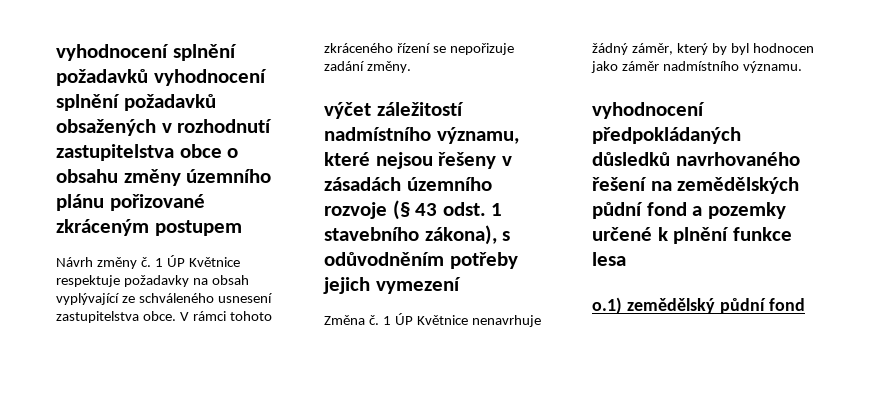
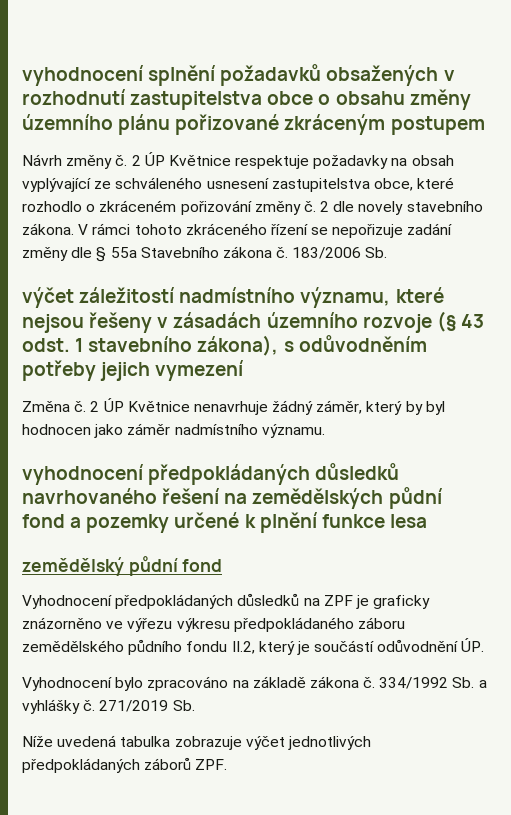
- vyhodnocení splnění požadavků vyhodnocení splnění požadavků obsažených v rozhodnutí zastupitelstva obce o obsahu změny územního plánu pořizované zkráceným postupem
+ vyhodnocení splnění požadavků obsažených v rozhodnutí zastupitelstva obce o obsahu změny územního plánu pořizované zkráceným postupem
- 1 ÚP Květnice respektuje požadavky na obsah vyplývající ze schváleného usnesení zastupitelstva obce.
+ 2 ÚP Květnice respektuje požadavky na obsah vyplývající ze schváleného usnesení zastupitelstva obce, které rozhodlo o zkráceném pořizování změny č. 2 dle novely stavebního zákona.
- V rámci tohoto zkráceného řízení se nepořizuje zadání změny.
+ V rámci tohoto zkráceného řízení se nepořizuje zadání změny dle § 55a Stavebního zákona č. 183/2006 Sb.
- 1 ÚP Květnice nenavrhuje žádný záměr, který by byl hodnocen jako záměr nadmístního významu.
+ 2 ÚP Květnice nenavrhuje žádný záměr, který by byl hodnocen jako záměr nadmístního významu.
- o.1) zemědělský půdní fond
+ zemědělský půdní fond
+ Vyhodnocení předpokládaných důsledků na ZPF je graficky znázorněno ve výřezu výkresu předpokládaného záboru zemědělského půdního fondu II.2, který je součástí odůvodnění ÚP.
+ Vyhodnocení bylo zpracováno na základě zákona č. 334/1992 Sb. a vyhlášky č. 271/2019 Sb.
+ Níže uvedená tabulka zobrazuje výčet jednotlivých předpokládaných záborů ZPF.

